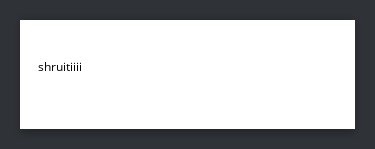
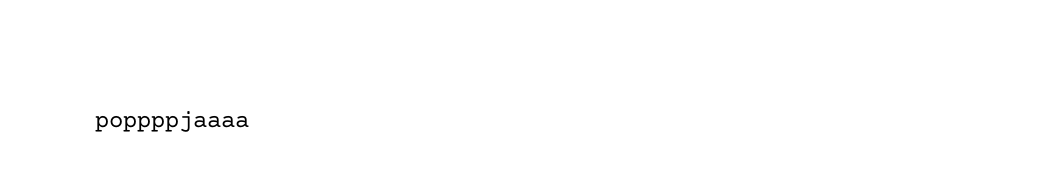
- shruitiiii
+ poppppjaaaa

